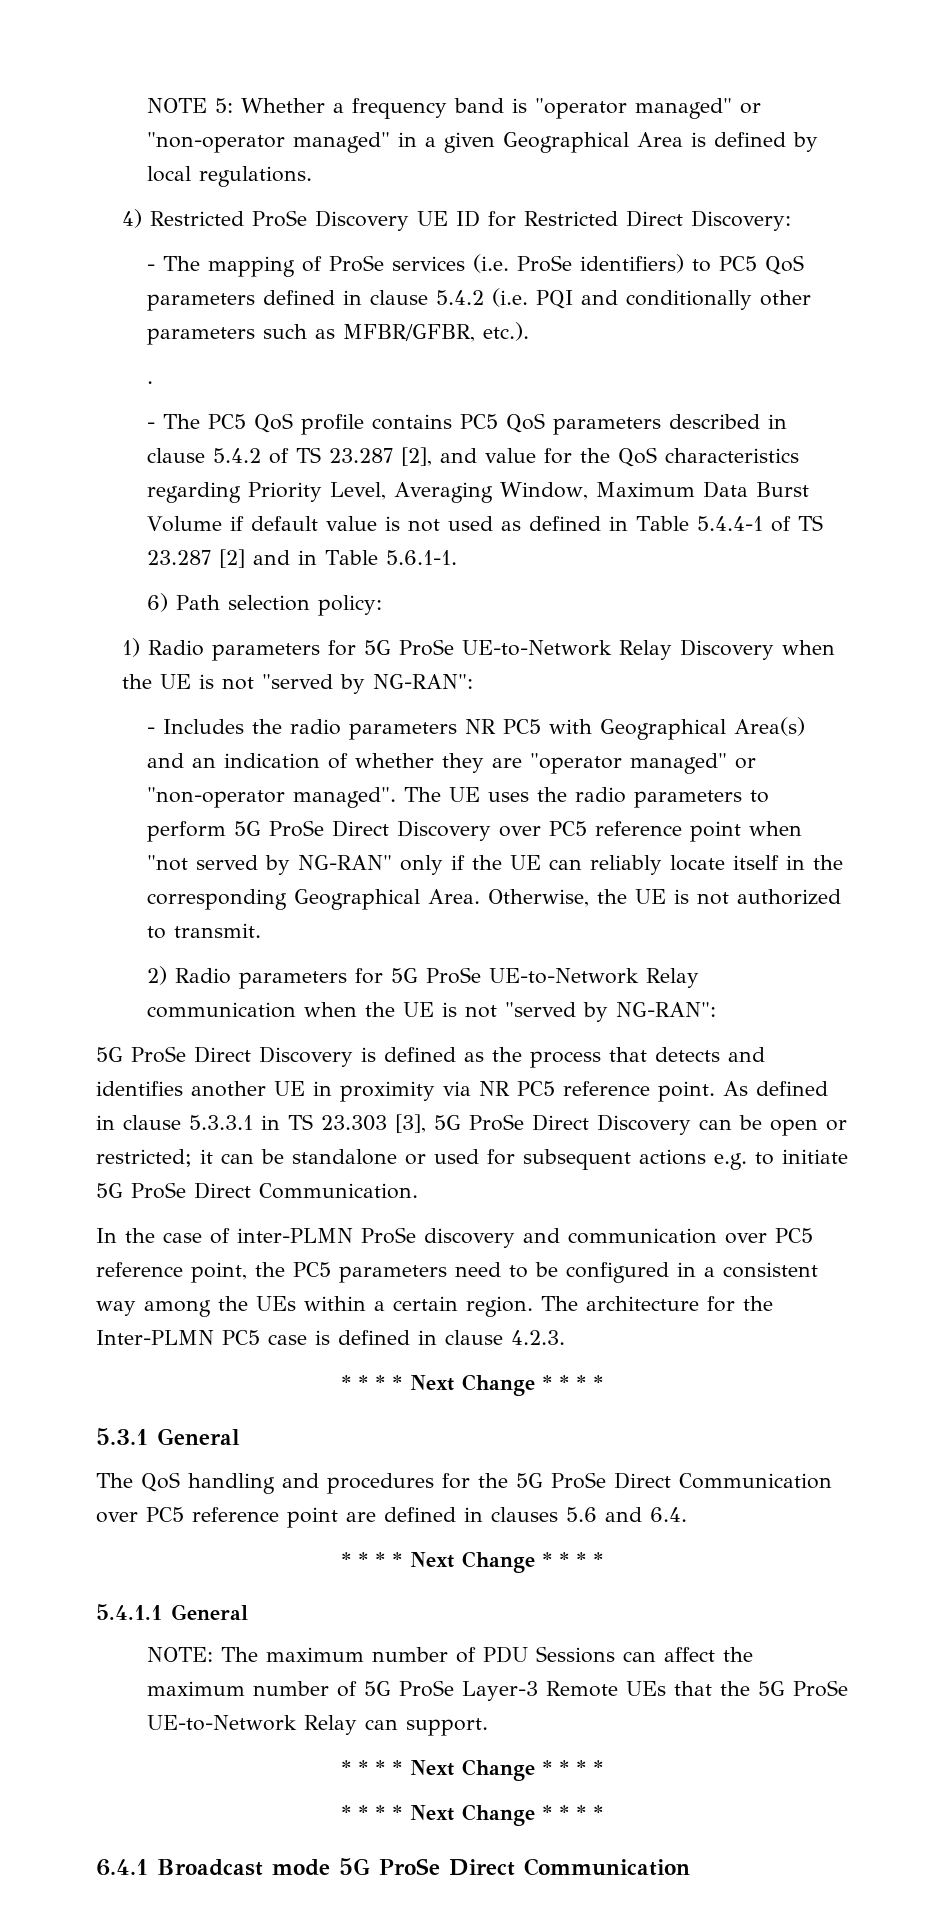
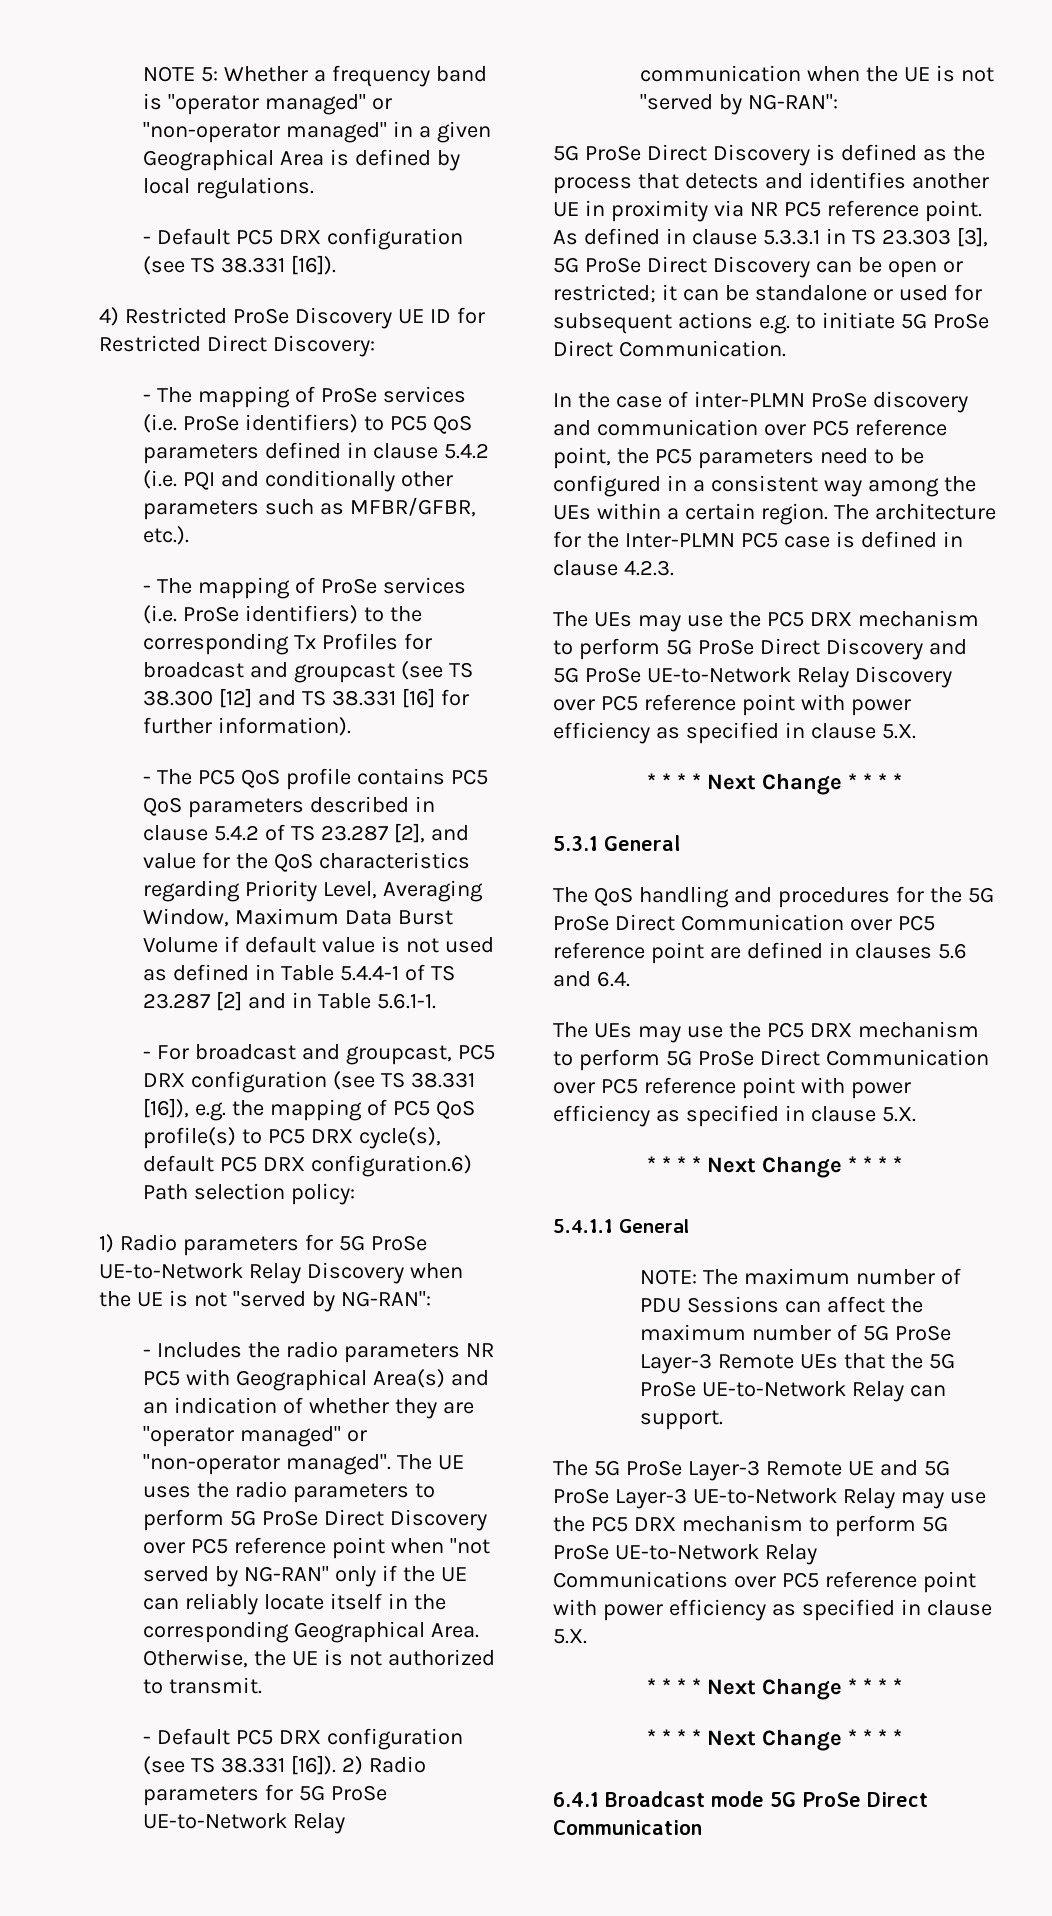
  NOTE 5: Whether a frequency band is "operator managed" or "non-operator managed" in a given Geographical Area is defined by local regulations.
+ - Default PC5 DRX configuration (see TS 38.331 [16]).
- .
+ - The mapping of ProSe services (i.e. ProSe identifiers) to the corresponding Tx Profiles for broadcast and groupcast (see TS 38.300 [12] and TS 38.331 [16] for further information).
- 6) Path selection policy:
+ - For broadcast and groupcast, PC5 DRX configuration (see TS 38.331 [16]), e.g. the mapping of PC5 QoS profile(s) to PC5 DRX cycle(s), default PC5 DRX configuration.6) Path selection policy:
  Otherwise, the UE is not authorized to transmit.
- 2) Radio parameters for 5G ProSe UE-to-Network Relay communication when the UE is not "served by NG-RAN":
+ - Default PC5 DRX configuration (see TS 38.331 [16]). 2) Radio parameters for 5G ProSe UE-to-Network Relay communication when the UE is not "served by NG-RAN":
+ The UEs may use the PC5 DRX mechanism to perform 5G ProSe Direct Discovery and 5G ProSe UE-to-Network Relay Discovery over PC5 reference point with power efficiency as specified in clause 5.X.
+ The UEs may use the PC5 DRX mechanism to perform 5G ProSe Direct Communication over PC5 reference point with power efficiency as specified in clause 5.X.
+ The 5G ProSe Layer-3 Remote UE and 5G ProSe Layer-3 UE-to-Network Relay may use the PC5 DRX mechanism to perform 5G ProSe UE-to-Network Relay Communications over PC5 reference point with power efficiency as specified in clause 5.X.

